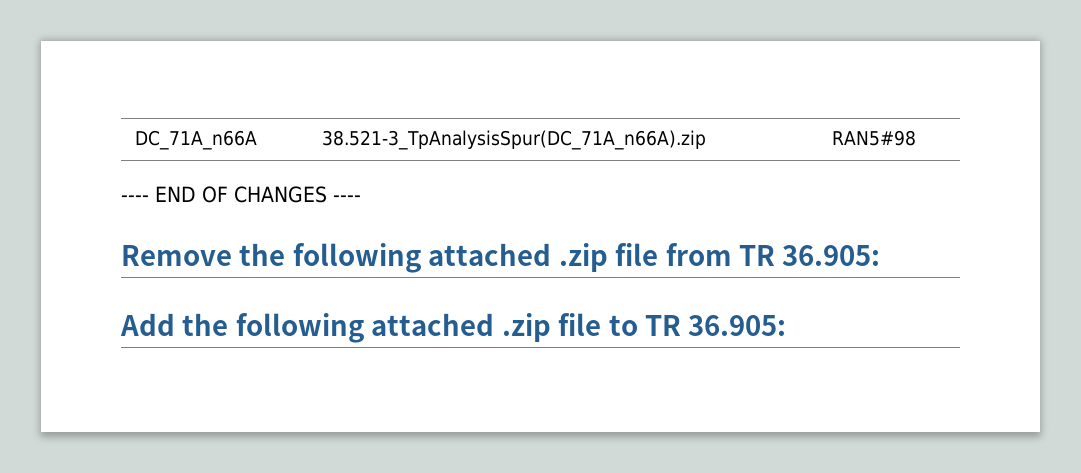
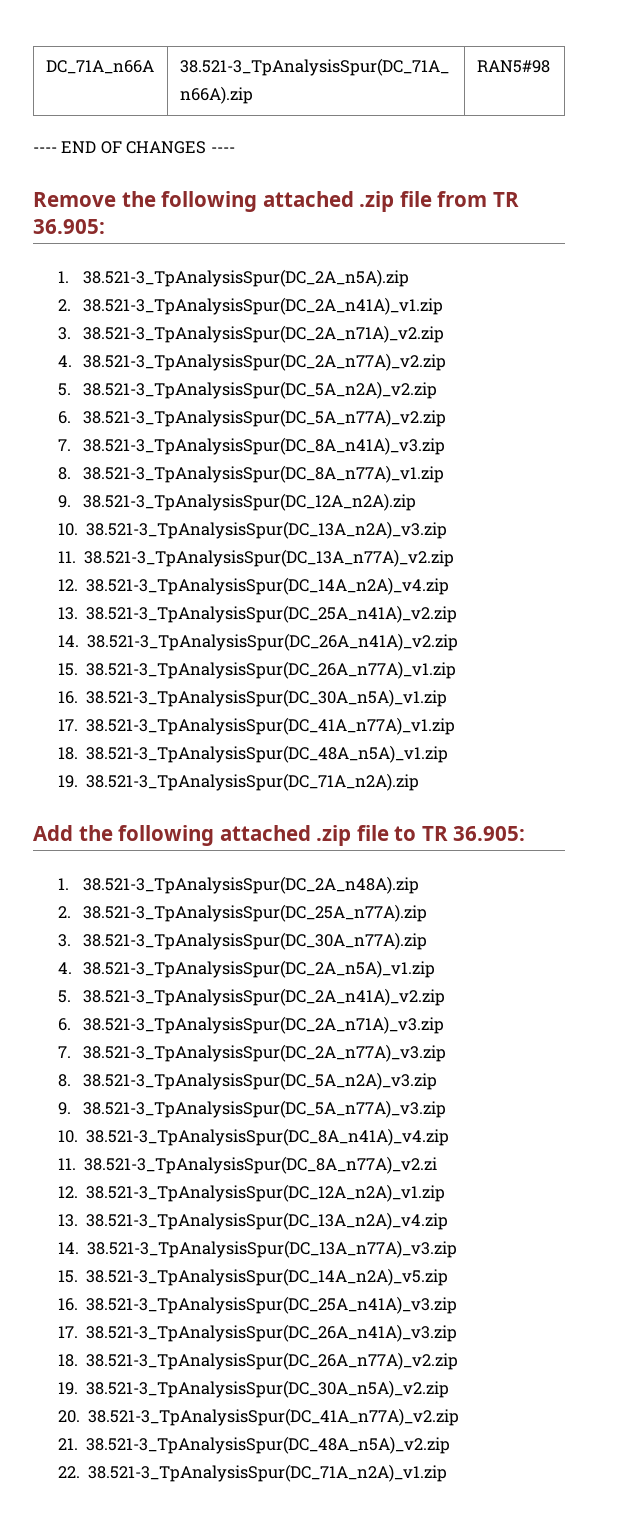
+ 1. 38.521-3_TpAnalysisSpur(DC_2A_n5A).zip
+ 2. 38.521-3_TpAnalysisSpur(DC_2A_n41A)_v1.zip
+ 3. 38.521-3_TpAnalysisSpur(DC_2A_n71A)_v2.zip
+ 4. 38.521-3_TpAnalysisSpur(DC_2A_n77A)_v2.zip
+ 5. 38.521-3_TpAnalysisSpur(DC_5A_n2A)_v2.zip
+ 6. 38.521-3_TpAnalysisSpur(DC_5A_n77A)_v2.zip
+ 7. 38.521-3_TpAnalysisSpur(DC_8A_n41A)_v3.zip
+ 8. 38.521-3_TpAnalysisSpur(DC_8A_n77A)_v1.zip
+ 9. 38.521-3_TpAnalysisSpur(DC_12A_n2A).zip
+ 10. 38.521-3_TpAnalysisSpur(DC_13A_n2A)_v3.zip
+ 11. 38.521-3_TpAnalysisSpur(DC_13A_n77A)_v2.zip
+ 12. 38.521-3_TpAnalysisSpur(DC_14A_n2A)_v4.zip
+ 13. 38.521-3_TpAnalysisSpur(DC_25A_n41A)_v2.zip
+ 14. 38.521-3_TpAnalysisSpur(DC_26A_n41A)_v2.zip
+ 15. 38.521-3_TpAnalysisSpur(DC_26A_n77A)_v1.zip
+ 16. 38.521-3_TpAnalysisSpur(DC_30A_n5A)_v1.zip
+ 17. 38.521-3_TpAnalysisSpur(DC_41A_n77A)_v1.zip
+ 18. 38.521-3_TpAnalysisSpur(DC_48A_n5A)_v1.zip
+ 19. 38.521-3_TpAnalysisSpur(DC_71A_n2A).zip
+ 1. 38.521-3_TpAnalysisSpur(DC_2A_n48A).zip
+ 2. 38.521-3_TpAnalysisSpur(DC_25A_n77A).zip
+ 3. 38.521-3_TpAnalysisSpur(DC_30A_n77A).zip
+ 4. 38.521-3_TpAnalysisSpur(DC_2A_n5A)_v1.zip
+ 5. 38.521-3_TpAnalysisSpur(DC_2A_n41A)_v2.zip
+ 6. 38.521-3_TpAnalysisSpur(DC_2A_n71A)_v3.zip
+ 7. 38.521-3_TpAnalysisSpur(DC_2A_n77A)_v3.zip
+ 8. 38.521-3_TpAnalysisSpur(DC_5A_n2A)_v3.zip
+ 9. 38.521-3_TpAnalysisSpur(DC_5A_n77A)_v3.zip
+ 10. 38.521-3_TpAnalysisSpur(DC_8A_n41A)_v4.zip
+ 11. 38.521-3_TpAnalysisSpur(DC_8A_n77A)_v2.zi
+ 12. 38.521-3_TpAnalysisSpur(DC_12A_n2A)_v1.zip
+ 13. 38.521-3_TpAnalysisSpur(DC_13A_n2A)_v4.zip
+ 14. 38.521-3_TpAnalysisSpur(DC_13A_n77A)_v3.zip
+ 15. 38.521-3_TpAnalysisSpur(DC_14A_n2A)_v5.zip
+ 16. 38.521-3_TpAnalysisSpur(DC_25A_n41A)_v3.zip
+ 17. 38.521-3_TpAnalysisSpur(DC_26A_n41A)_v3.zip
+ 18. 38.521-3_TpAnalysisSpur(DC_26A_n77A)_v2.zip
+ 19. 38.521-3_TpAnalysisSpur(DC_30A_n5A)_v2.zip
+ 20. 38.521-3_TpAnalysisSpur(DC_41A_n77A)_v2.zip
+ 21. 38.521-3_TpAnalysisSpur(DC_48A_n5A)_v2.zip
+ 22. 38.521-3_TpAnalysisSpur(DC_71A_n2A)_v1.zip

